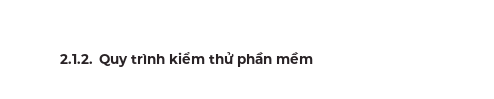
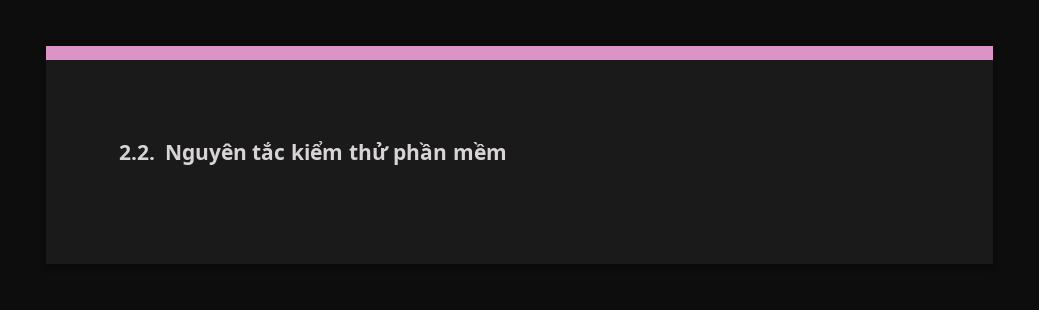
- 2.1.2. Quy trình kiểm thử phần mềm
+ 2.2. Nguyên tắc kiểm thử phần mềm

